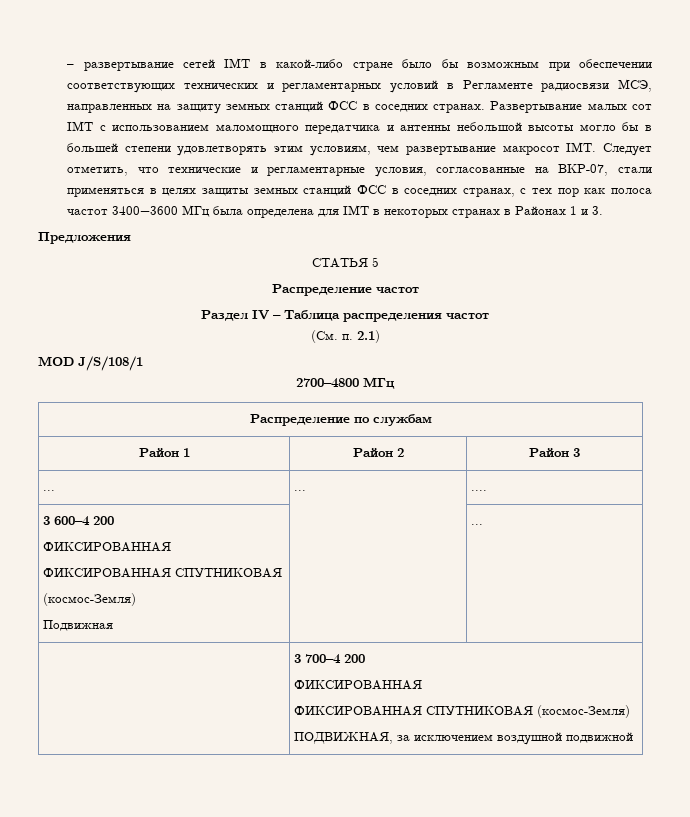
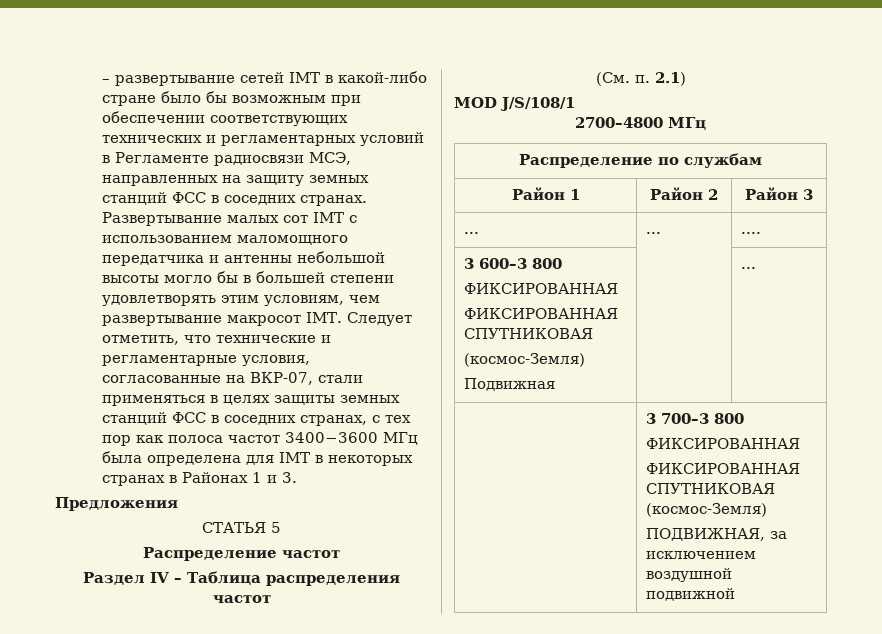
- 3 600–4 200
+ 3 600–3 800
- | 3 700–4 200
+ | 3 700–3 800

